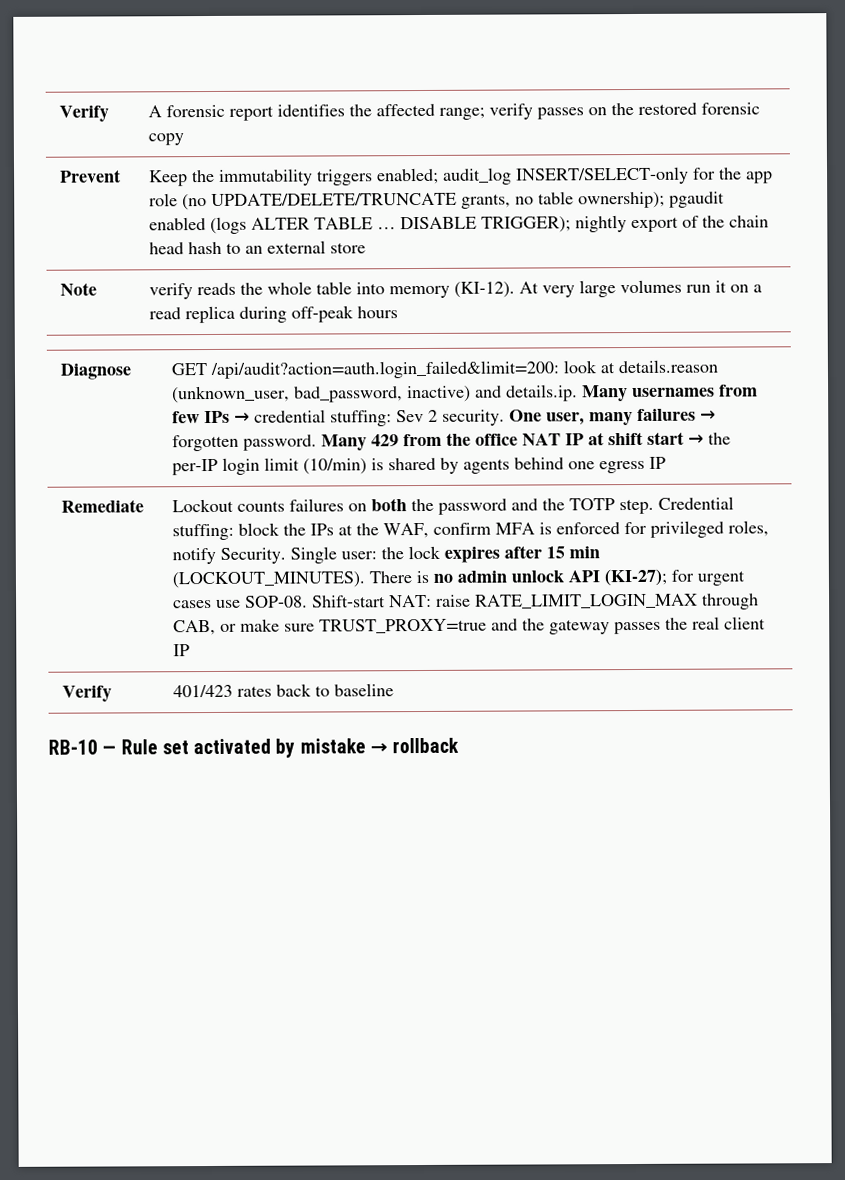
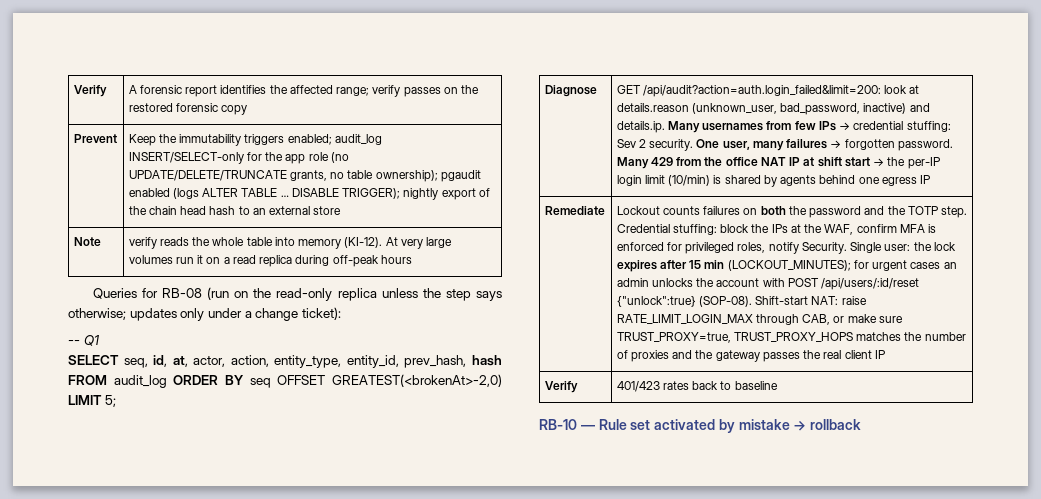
+ Queries for RB-08 (run on the read-only replica unless the step says otherwise; updates only under a change ticket):
+ -- Q1
+ SELECT seq, id, at, actor, action, entity_type, entity_id, prev_hash, hash FROM audit_log ORDER BY seq OFFSET GREATEST(<brokenAt>-2,0) LIMIT 5;
- Single user: the lock expires after 15 min (LOCKOUT_MINUTES). There is no admin unlock API (KI-27); for urgent cases use SOP-08.
+ Single user: the lock expires after 15 min (LOCKOUT_MINUTES); for urgent cases an admin unlocks the account with POST /api/users/:id/reset {"unlock":true} (SOP-08).
- Shift-start NAT: raise RATE_LIMIT_LOGIN_MAX through CAB, or make sure TRUST_PROXY=true and the gateway passes the real client IP
+ Shift-start NAT: raise RATE_LIMIT_LOGIN_MAX through CAB, or make sure TRUST_PROXY=true, TRUST_PROXY_HOPS matches the number of proxies and the gateway passes the real client IP

